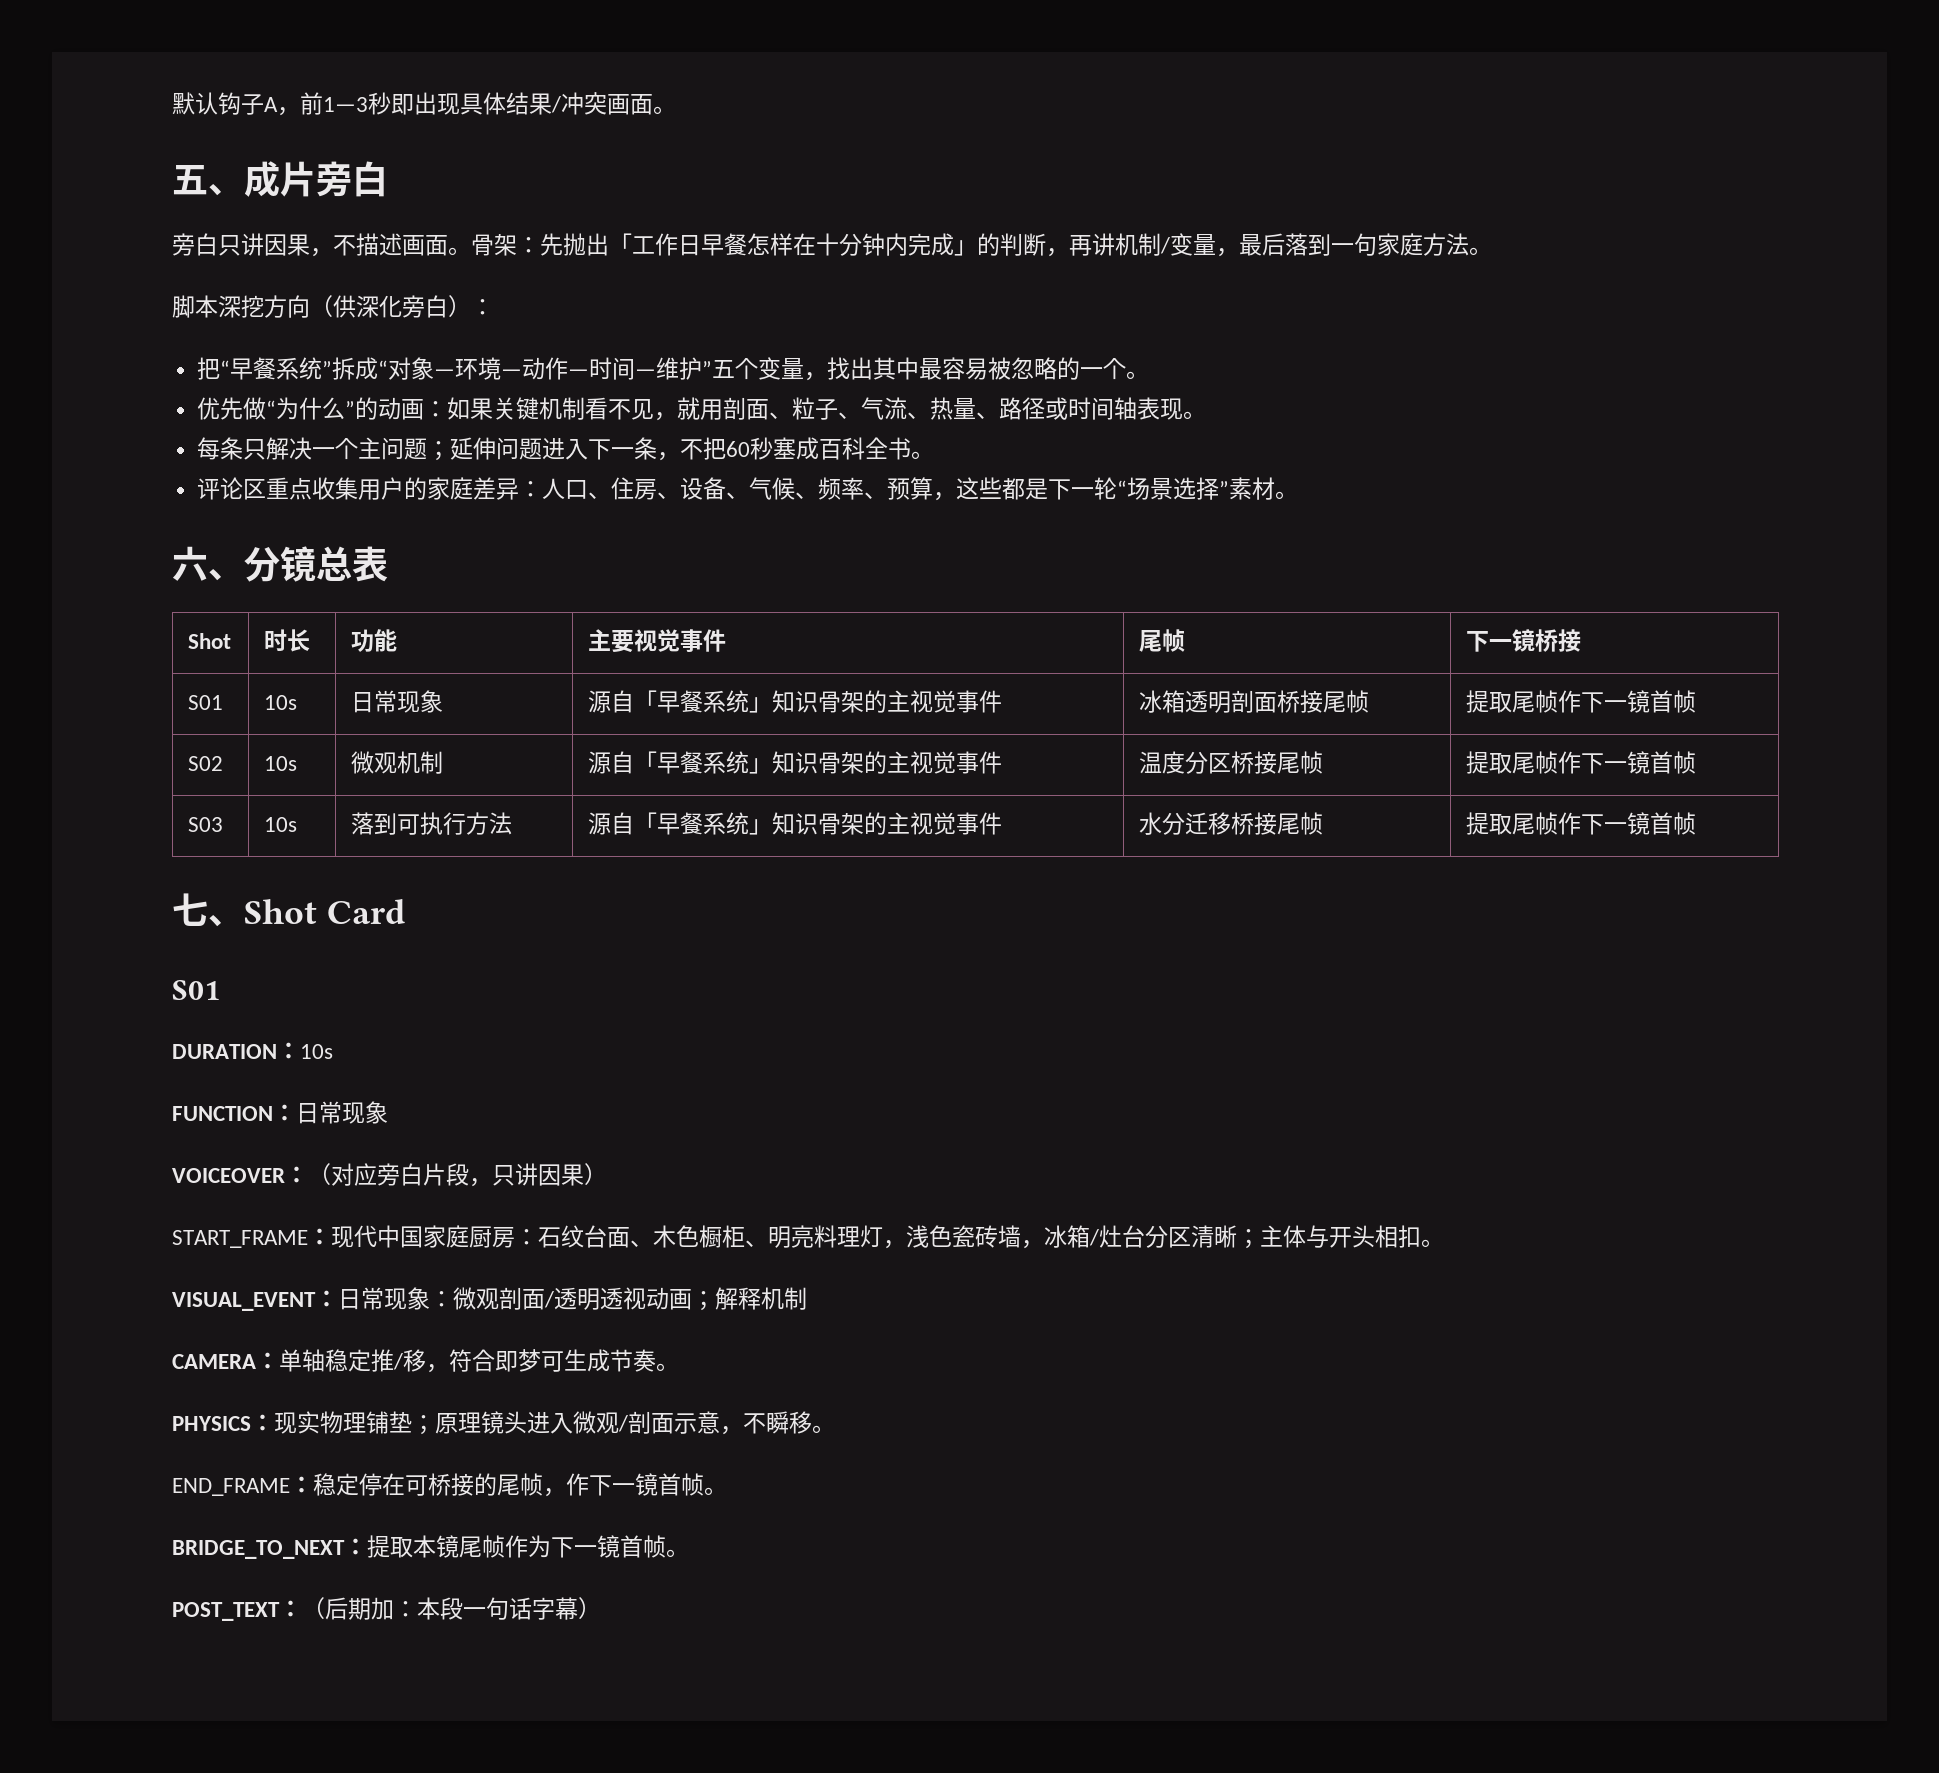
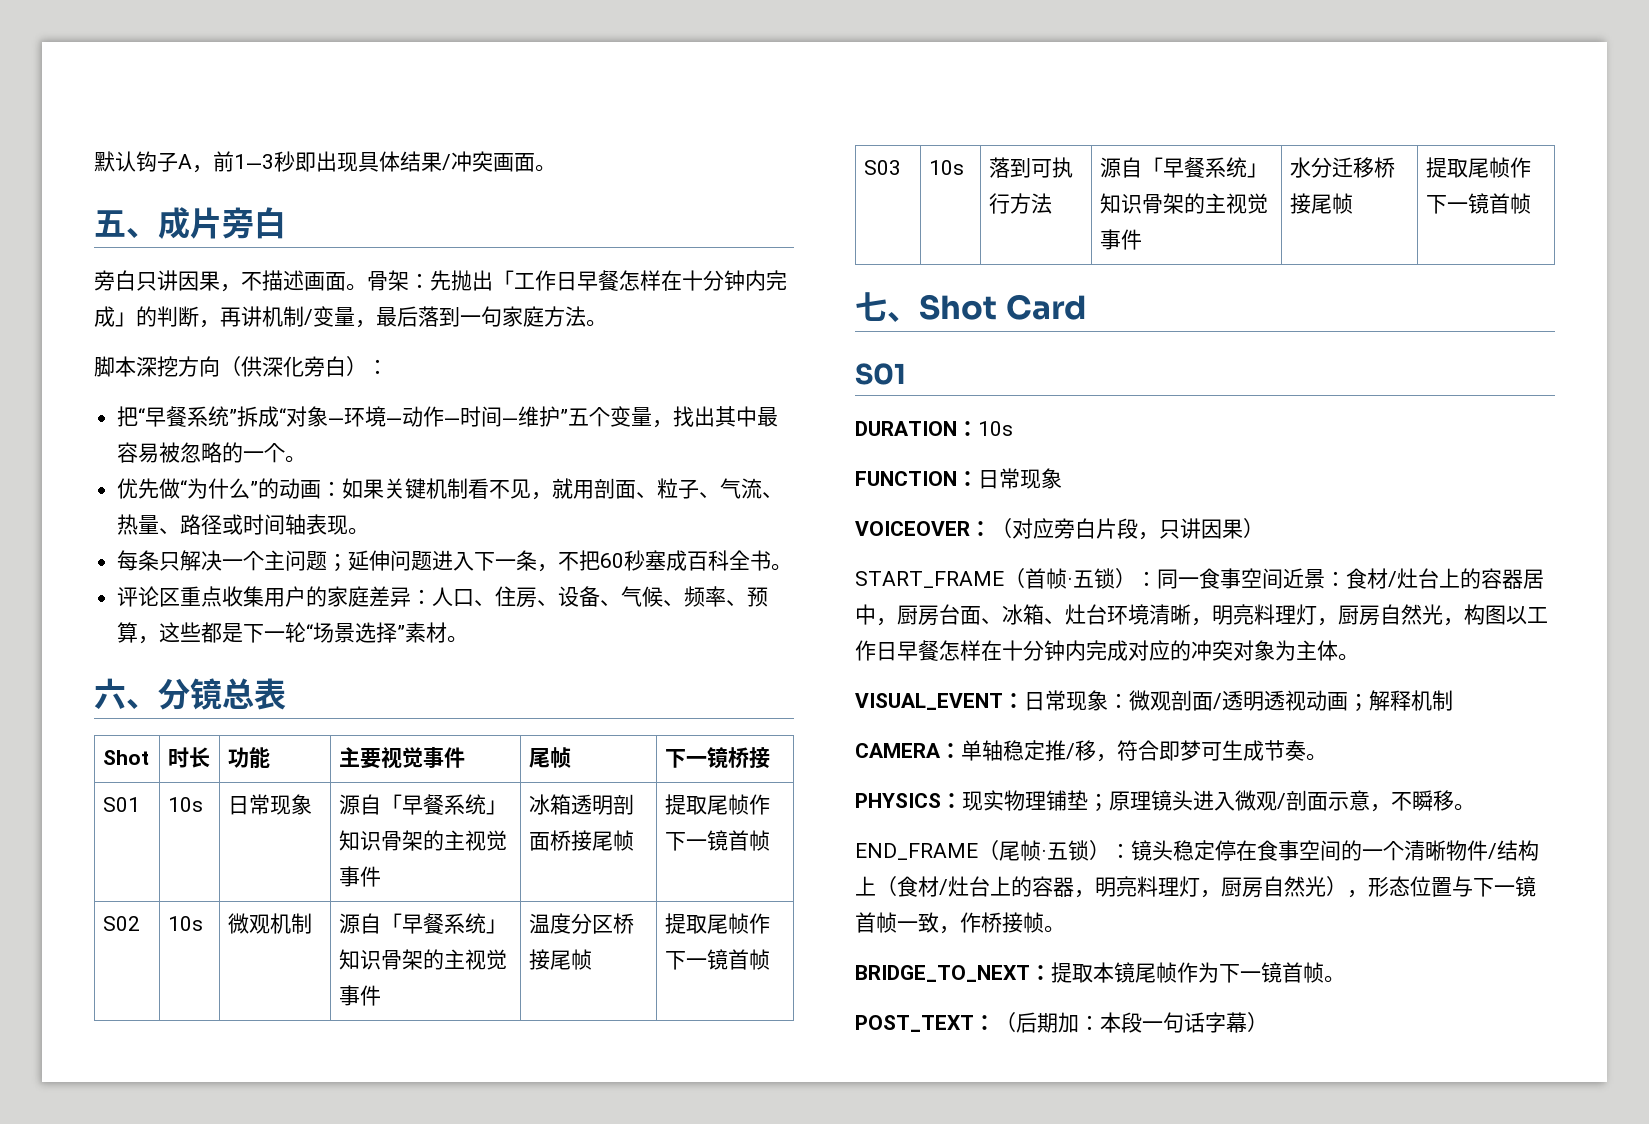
- START_FRAME：现代中国家庭厨房：石纹台面、木色橱柜、明亮料理灯，浅色瓷砖墙，冰箱/灶台分区清晰；主体与开头相扣。
+ START_FRAME（首帧·五锁）：同一食事空间近景：食材/灶台上的容器居中，厨房台面、冰箱、灶台环境清晰，明亮料理灯，厨房自然光，构图以工作日早餐怎样在十分钟内完成对应的冲突对象为主体。
- END_FRAME：稳定停在可桥接的尾帧，作下一镜首帧。
+ END_FRAME（尾帧·五锁）：镜头稳定停在食事空间的一个清晰物件/结构上（食材/灶台上的容器，明亮料理灯，厨房自然光），形态位置与下一镜首帧一致，作桥接帧。

